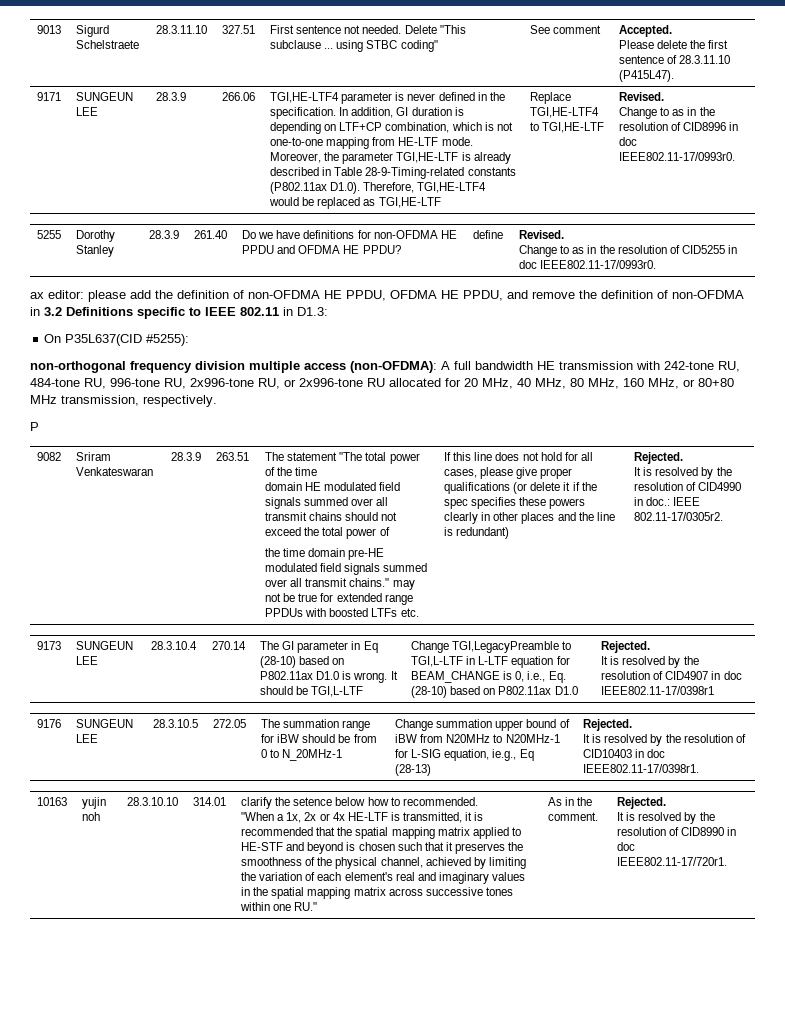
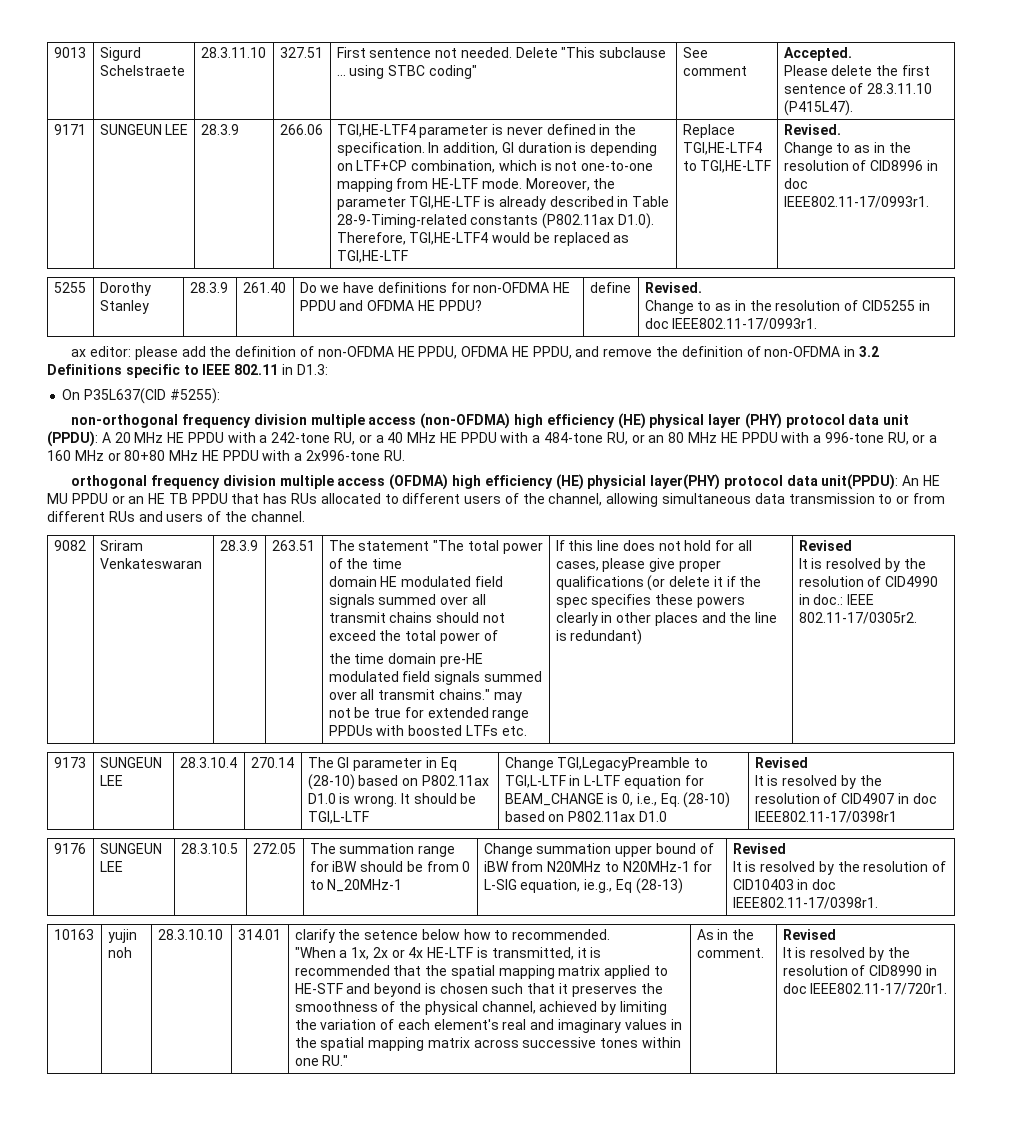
- Change to as in the resolution of CID8996 in doc IEEE802.11-17/0993r0.
+ Change to as in the resolution of CID8996 in doc IEEE802.11-17/0993r1.
  5255 | Dorothy Stanley | 28.3.9 | 261.40 | Do we have definitions for non-OFDMA HE PPDU and OFDMA HE PPDU? | define | Revised.
- Change to as in the resolution of CID5255 in doc IEEE802.11-17/0993r0.
+ Change to as in the resolution of CID5255 in doc IEEE802.11-17/0993r1.
- non-orthogonal frequency division multiple access (non-OFDMA): A full bandwidth HE transmission with 242-tone RU, 484-tone RU, 996-tone RU, 2x996-tone RU, or 2x996-tone RU allocated for 20 MHz, 40 MHz, 80 MHz, 160 MHz, or 80+80 MHz transmission, respectively.
- P
+ non-orthogonal frequency division multiple access (non-OFDMA) high efficiency (HE) physical layer (PHY) protocol data unit (PPDU): A 20 MHz HE PPDU with a 242-tone RU, or a 40 MHz HE PPDU with a 484-tone RU, or an 80 MHz HE PPDU with a 996-tone RU, or a 160 MHz or 80+80 MHz HE PPDU with a 2x996-tone RU.
+ orthogonal frequency division multiple access (OFDMA) high efficiency (HE) physicial layer(PHY) protocol data unit(PPDU): An HE MU PPDU or an HE TB PPDU that has RUs allocated to different users of the channel, allowing simultaneous data transmission to or from different RUs and users of the channel.
- If this line does not hold for all cases, please give proper qualifications (or delete it if the spec specifies these powers clearly in other places and the line is redundant) | Rejected.
+ If this line does not hold for all cases, please give proper qualifications (or delete it if the spec specifies these powers clearly in other places and the line is redundant) | Revised
- Change TGI,LegacyPreamble to TGI,L-LTF in L-LTF equation for BEAM_CHANGE is 0, i.e., Eq. (28-10) based on P802.11ax D1.0 | Rejected.
+ Change TGI,LegacyPreamble to TGI,L-LTF in L-LTF equation for BEAM_CHANGE is 0, i.e., Eq. (28-10) based on P802.11ax D1.0 | Revised
- Change summation upper bound of iBW from N20MHz to N20MHz-1 for L-SIG equation, ie.g., Eq (28-13) | Rejected.
+ Change summation upper bound of iBW from N20MHz to N20MHz-1 for L-SIG equation, ie.g., Eq (28-13) | Revised
- As in the comment. | Rejected.
+ As in the comment. | Revised

